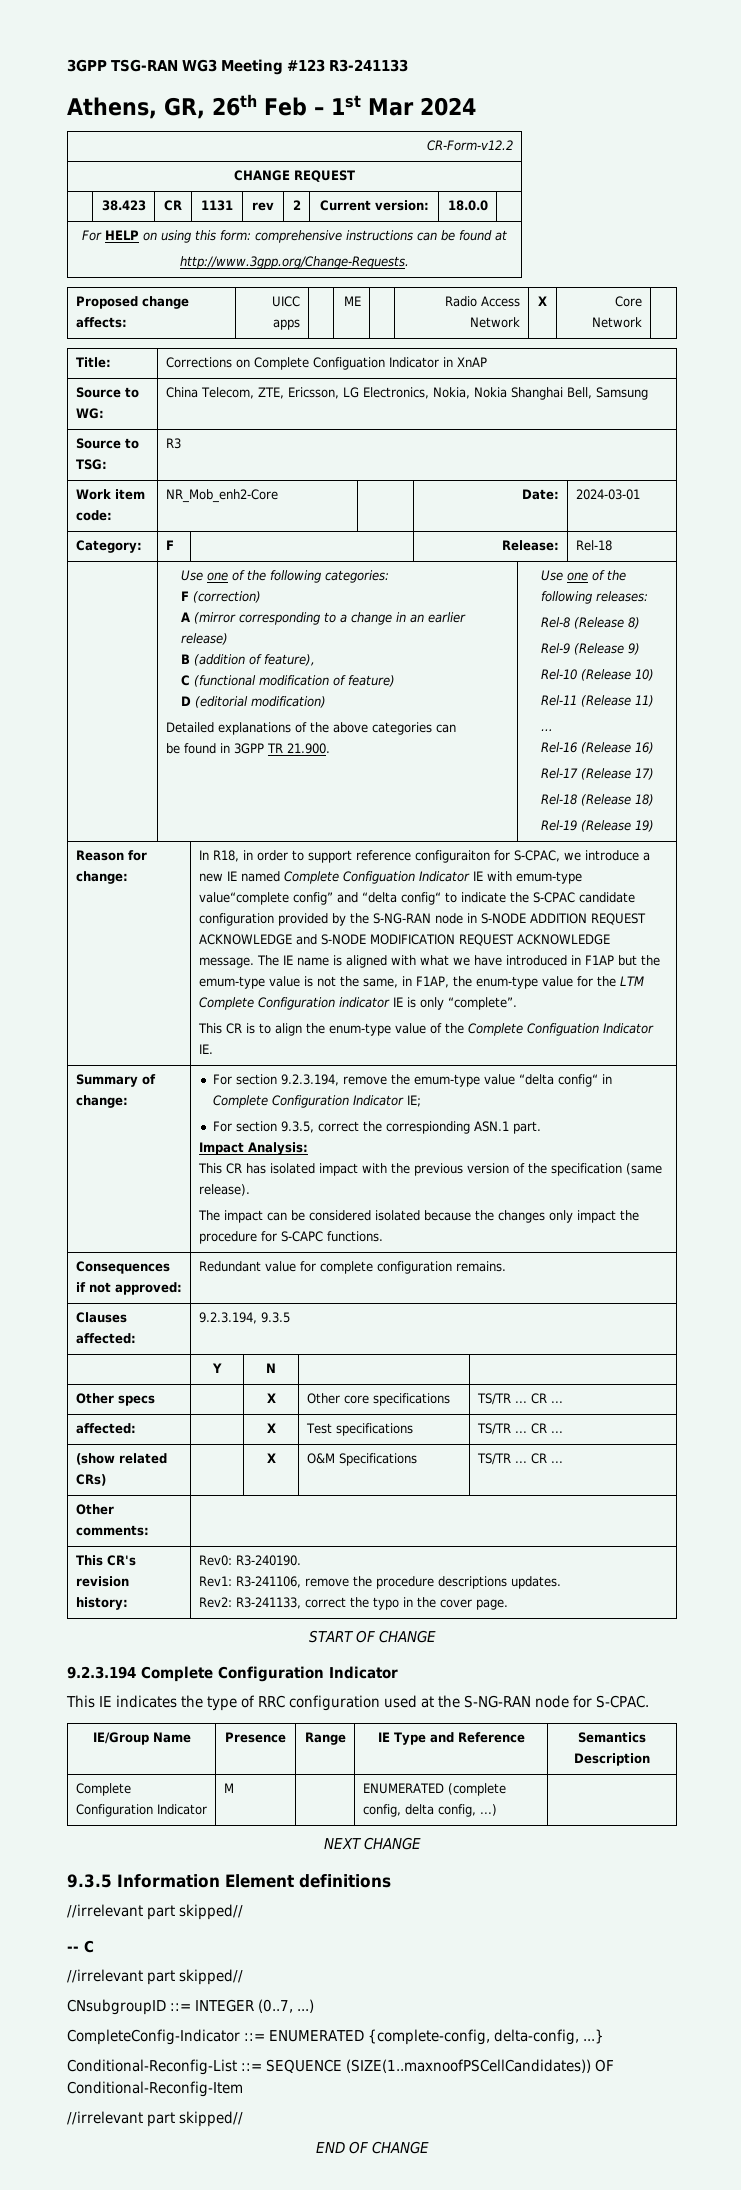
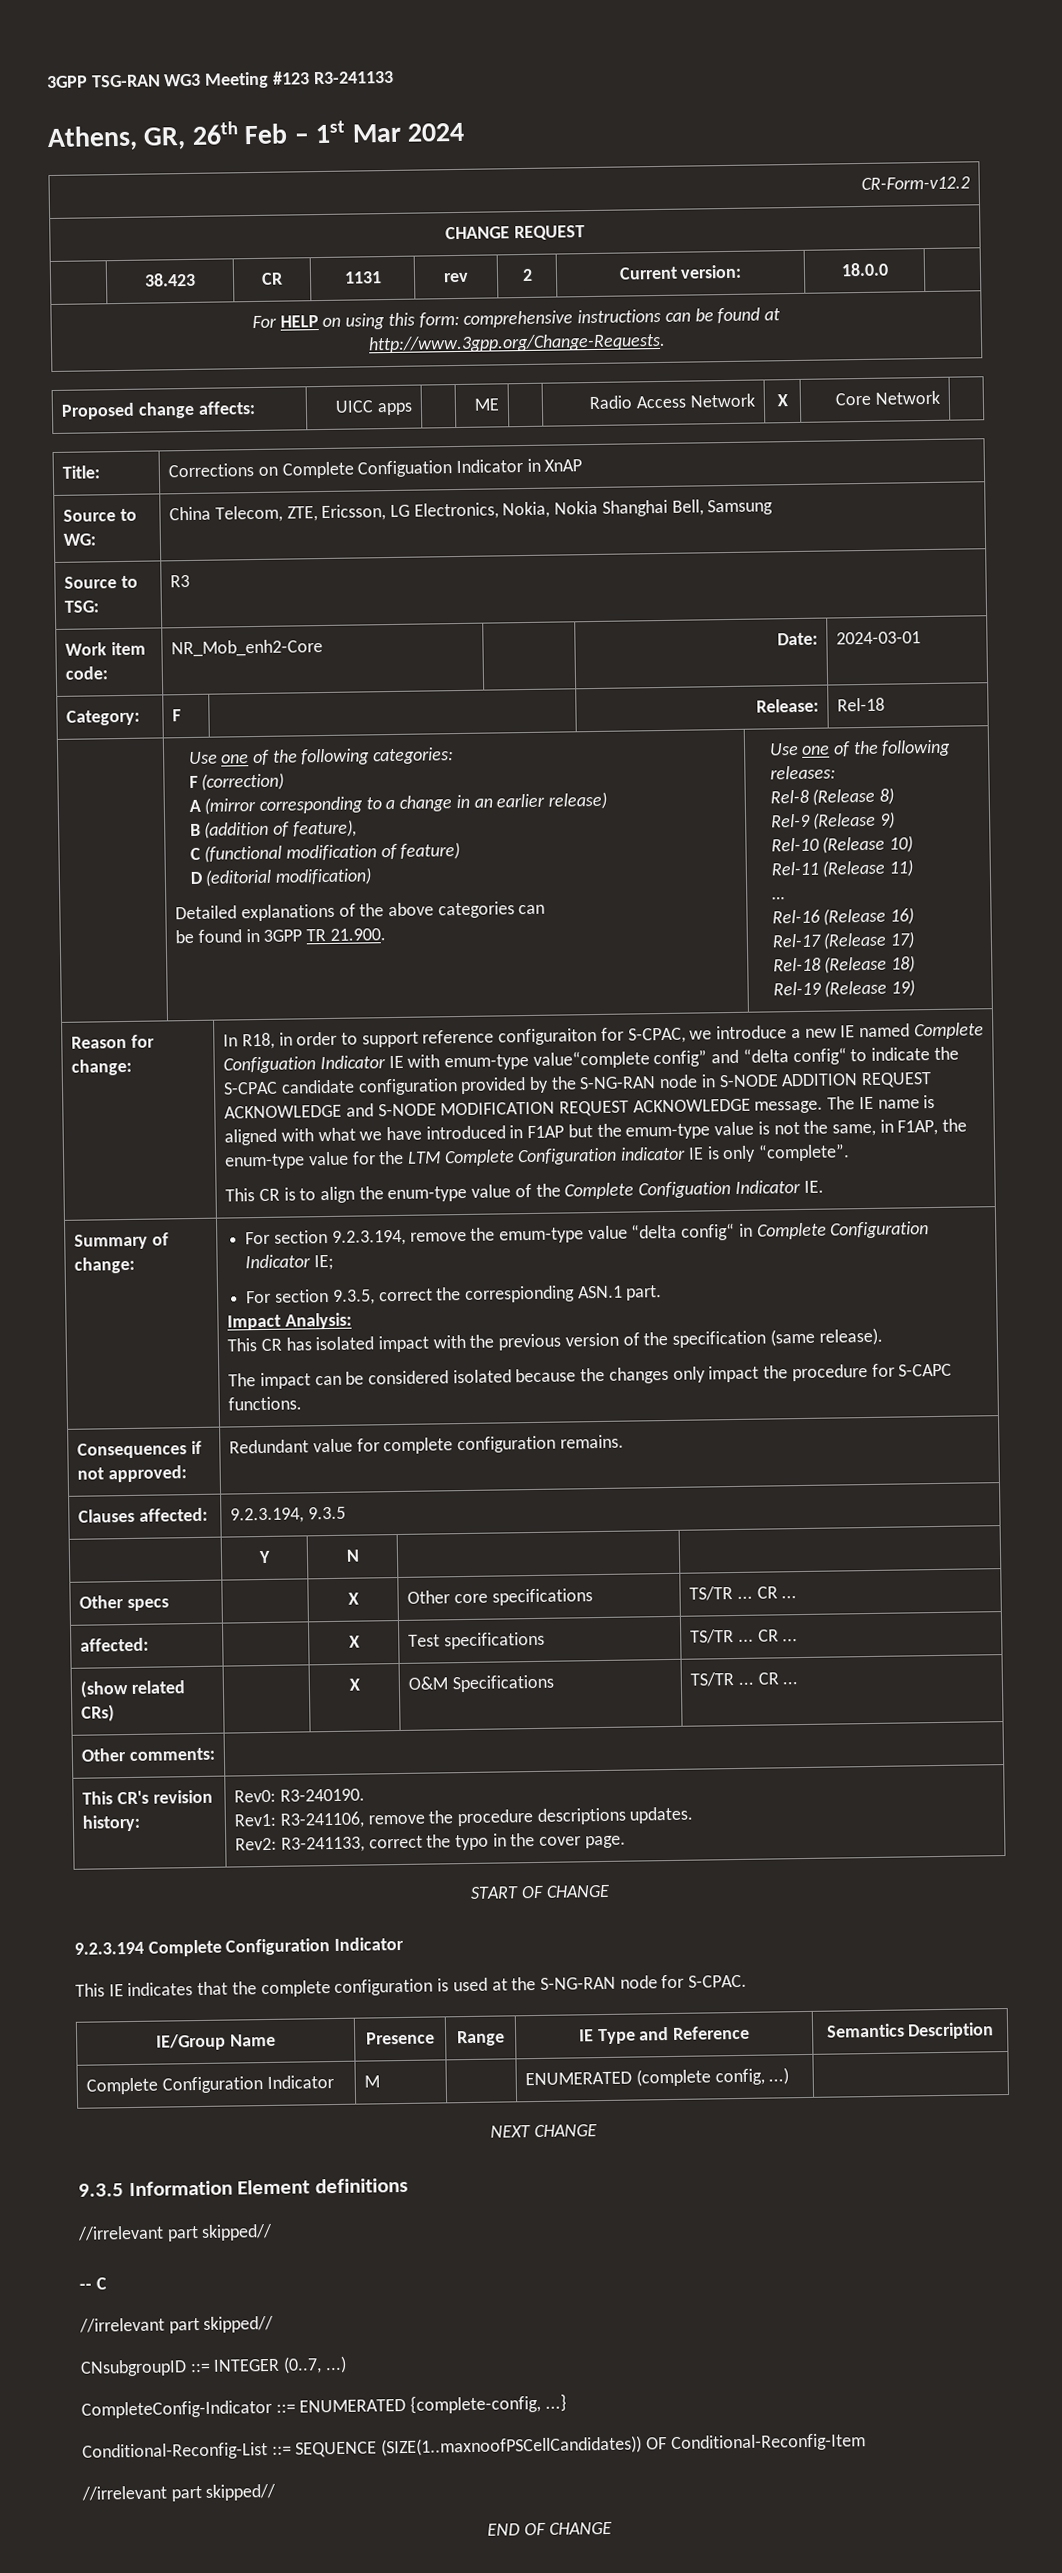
- This IE indicates the type of RRC configuration used at the S-NG-RAN node for S-CPAC.
+ This IE indicates that the complete configuration is used at the S-NG-RAN node for S-CPAC.
- Complete Configuration Indicator | M | | ENUMERATED (complete config, delta config, ...) |
+ Complete Configuration Indicator | M | | ENUMERATED (complete config, ...) |
- CompleteConfig-Indicator ::= ENUMERATED {complete-config, delta-config, ...}
+ CompleteConfig-Indicator ::= ENUMERATED {complete-config, ...}

